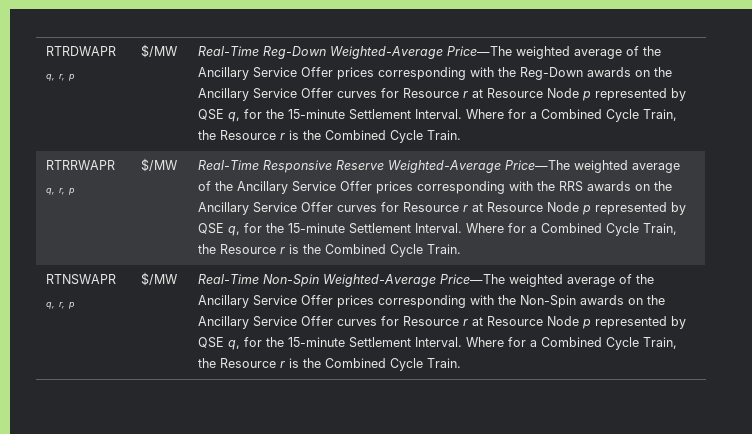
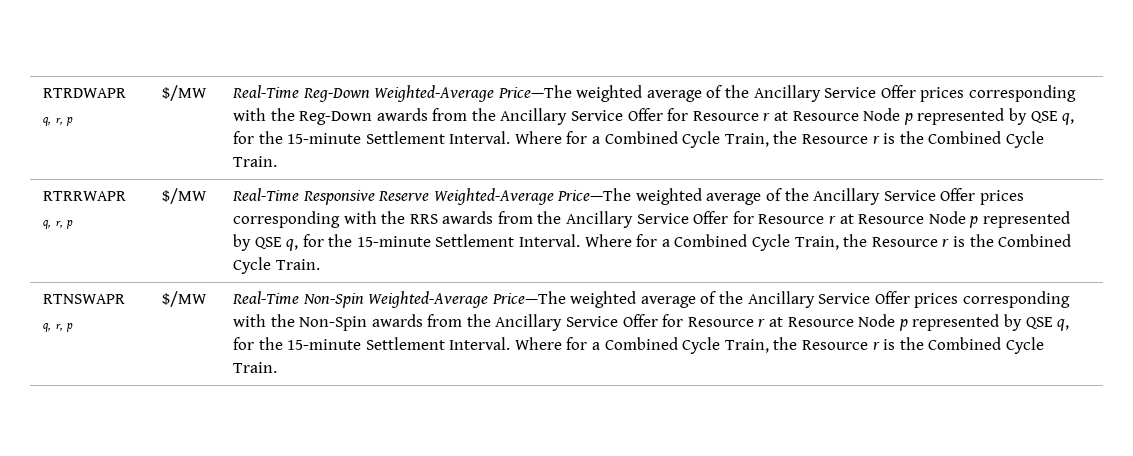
- Real-Time Reg-Down Weighted-Average Price—The weighted average of the Ancillary Service Offer prices corresponding with the Reg-Down awards on the Ancillary Service Offer curves for Resource r at Resource Node p represented by QSE q, for the 15-minute Settlement Interval.
+ Real-Time Reg-Down Weighted-Average Price—The weighted average of the Ancillary Service Offer prices corresponding with the Reg-Down awards from the Ancillary Service Offer for Resource r at Resource Node p represented by QSE q, for the 15-minute Settlement Interval.
- Real-Time Responsive Reserve Weighted-Average Price—The weighted average of the Ancillary Service Offer prices corresponding with the RRS awards on the Ancillary Service Offer curves for Resource r at Resource Node p represented by QSE q, for the 15-minute Settlement Interval.
+ Real-Time Responsive Reserve Weighted-Average Price—The weighted average of the Ancillary Service Offer prices corresponding with the RRS awards from the Ancillary Service Offer for Resource r at Resource Node p represented by QSE q, for the 15-minute Settlement Interval.
- Real-Time Non-Spin Weighted-Average Price—The weighted average of the Ancillary Service Offer prices corresponding with the Non-Spin awards on the Ancillary Service Offer curves for Resource r at Resource Node p represented by QSE q, for the 15-minute Settlement Interval.
+ Real-Time Non-Spin Weighted-Average Price—The weighted average of the Ancillary Service Offer prices corresponding with the Non-Spin awards from the Ancillary Service Offer for Resource r at Resource Node p represented by QSE q, for the 15-minute Settlement Interval.

